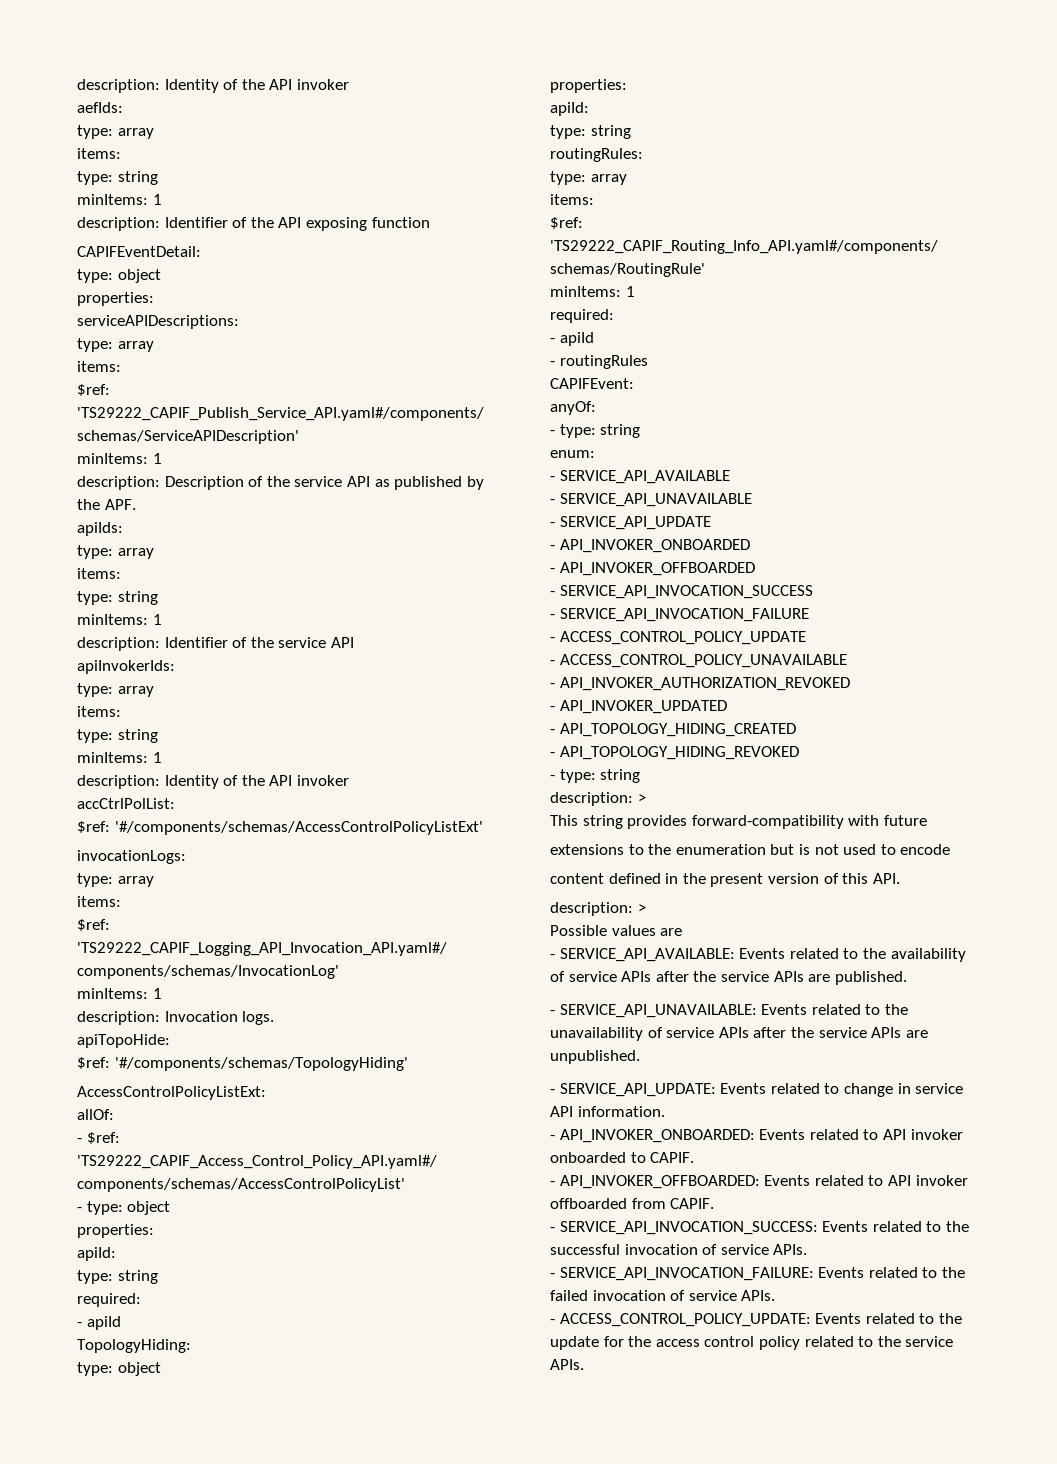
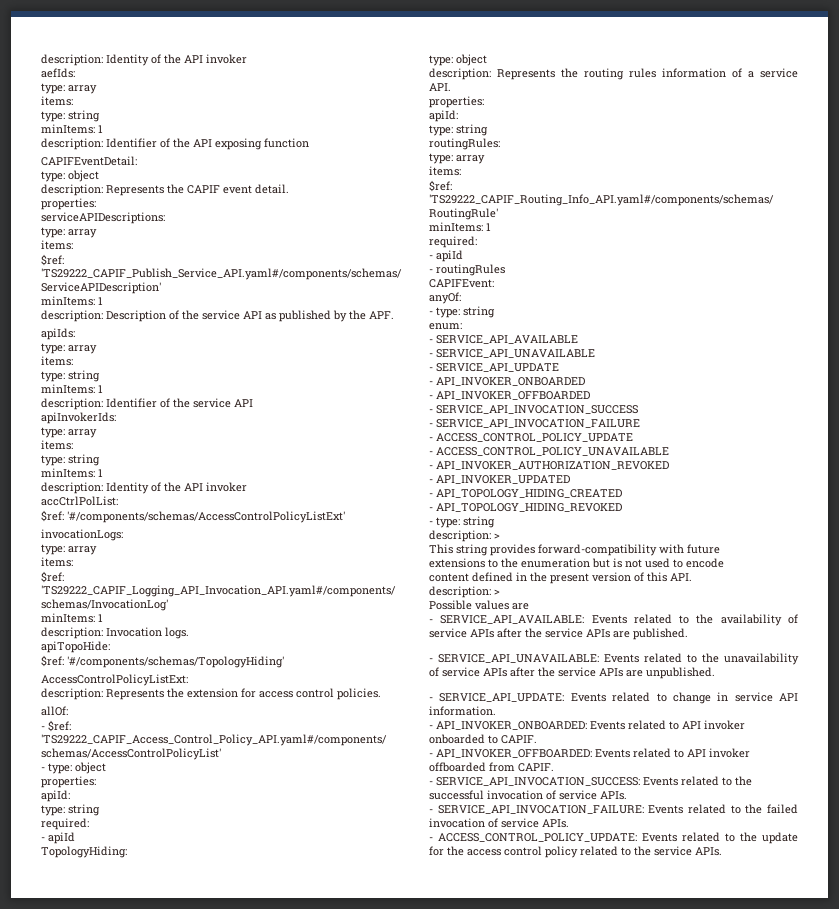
+ description: Represents the CAPIF event detail.
+ description: Represents the extension for access control policies.
+ description: Represents the routing rules information of a service API.

